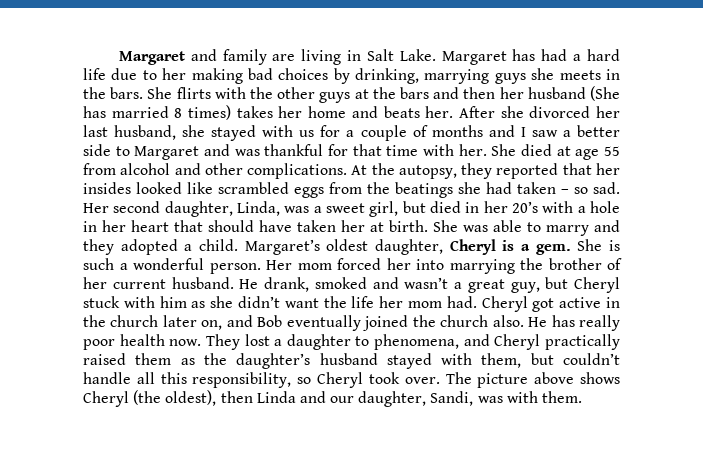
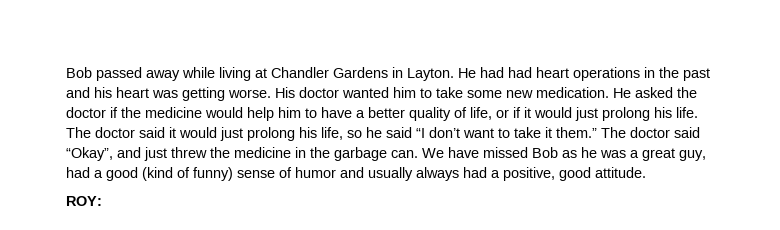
- Margaret and family are living in Salt Lake. Margaret has had a hard life due to her making bad choices by drinking, marrying guys she meets in the bars. She flirts with the other guys at the bars and then her husband (She has married 8 times) takes her home and beats her. After she divorced her last husband, she stayed with us for a couple of months and I saw a better side to Margaret and was thankful for that time with her. She died at age 55 from alcohol and other complications. At the autopsy, they reported that her insides looked like scrambled eggs from the beatings she had taken – so sad. Her second daughter, Linda, was a sweet girl, but died in her 20’s with a hole in her heart that should have taken her at birth. She was able to marry and they adopted a child. Margaret’s oldest daughter, Cheryl is a gem. She is such a wonderful person. Her mom forced her into marrying the brother of her current husband. He drank, smoked and wasn’t a great guy, but Cheryl stuck with him as she didn’t want the life her mom had. Cheryl got active in the church later on, and Bob eventually joined the church also. He has really poor health now. They lost a daughter to phenomena, and Cheryl practically raised them as the daughter’s husband stayed with them, but couldn’t handle all this responsibility, so Cheryl took over. The picture above shows Cheryl (the oldest), then Linda and our daughter, Sandi, was with them.
+ Bob passed away while living at Chandler Gardens in Layton. He had had heart operations in the past and his heart was getting worse. His doctor wanted him to take some new medication. He asked the doctor if the medicine would help him to have a better quality of life, or if it would just prolong his life. The doctor said it would just prolong his life, so he said “I don’t want to take it them.” The doctor said “Okay”, and just threw the medicine in the garbage can. We have missed Bob as he was a great guy, had a good (kind of funny) sense of humor and usually always had a positive, good attitude.
+ ROY:

